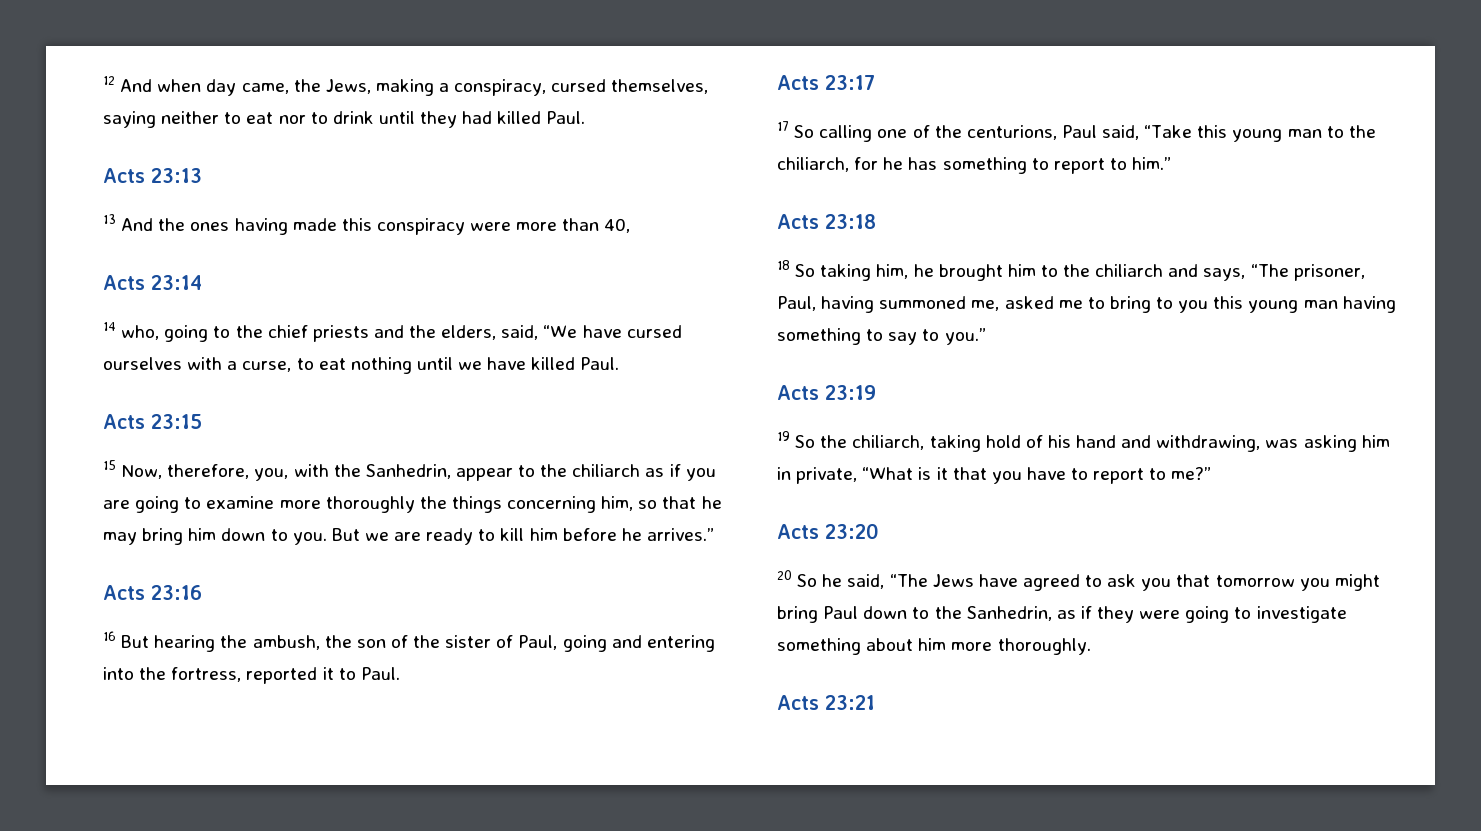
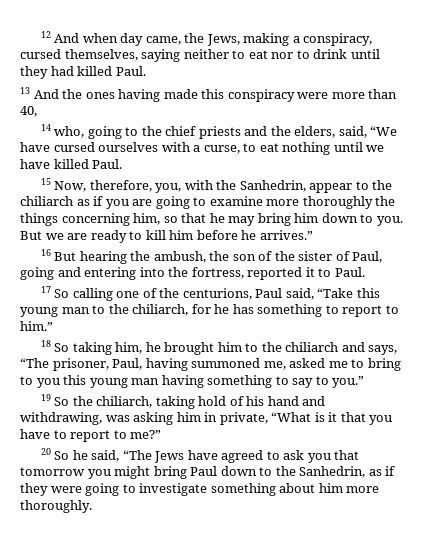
- Acts 23:13
- Acts 23:14
- Acts 23:15
- Acts 23:16
- Acts 23:17
- Acts 23:18
- Acts 23:19
- Acts 23:20
- Acts 23:21

